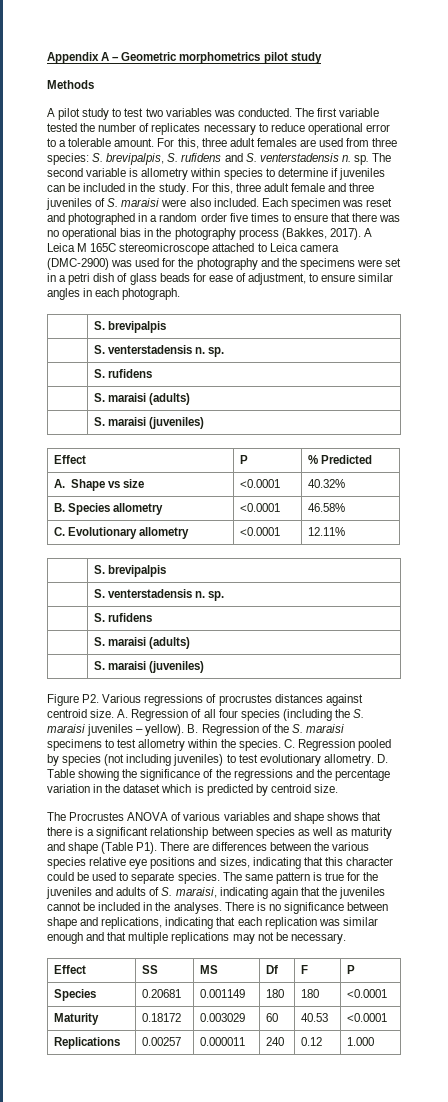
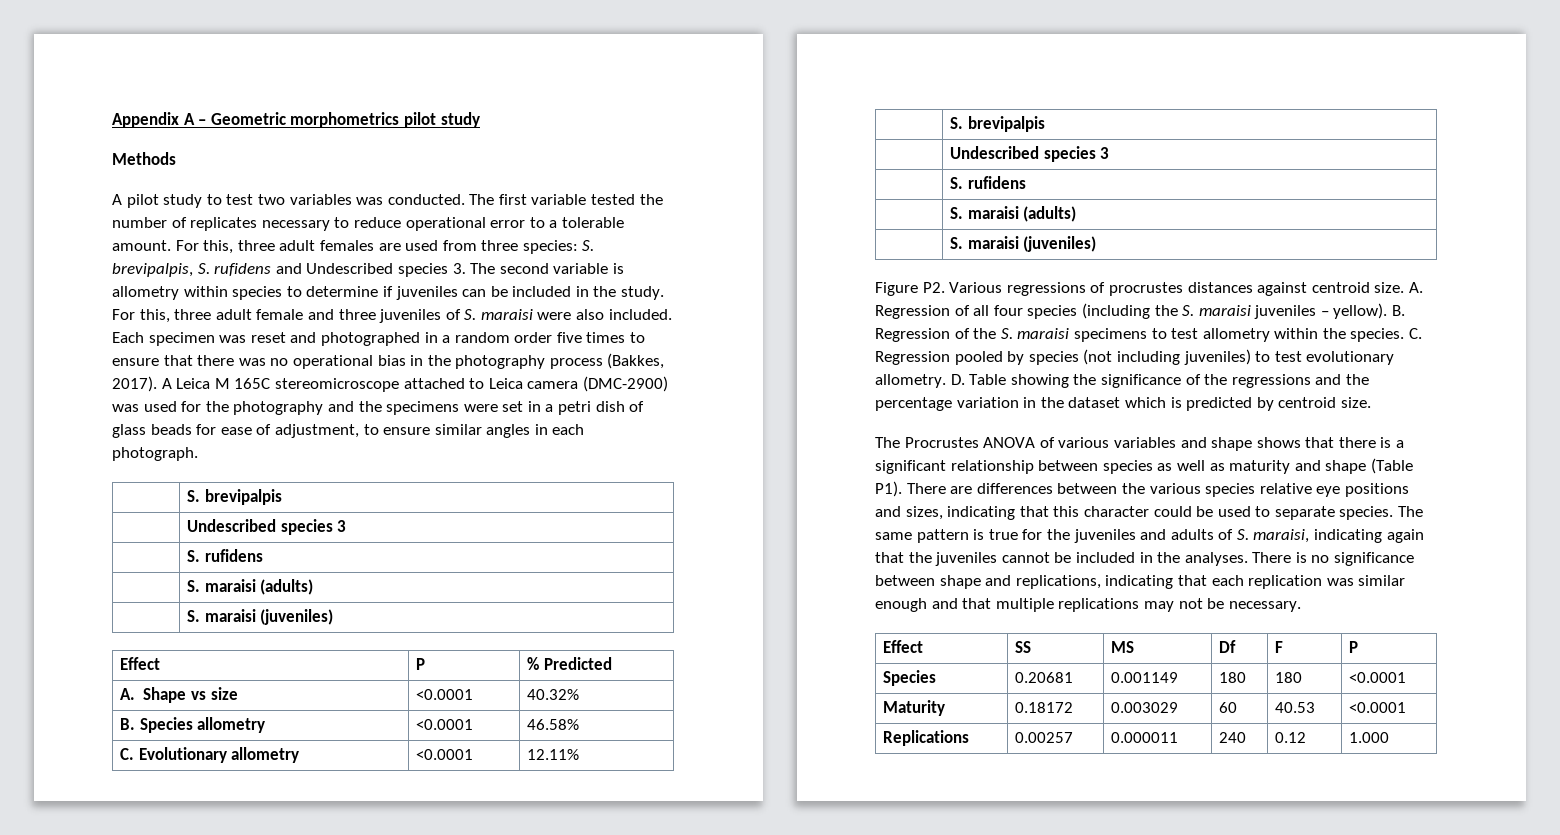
- For this, three adult females are used from three species: S. brevipalpis, S. rufidens and S. venterstadensis n. sp. The second variable is allometry within species to determine if juveniles can be included in the study.
+ For this, three adult females are used from three species: S. brevipalpis, S. rufidens and Undescribed species 3. The second variable is allometry within species to determine if juveniles can be included in the study.
  A Leica M 165C stereomicroscope attached to Leica camera (DMC-2900) was used for the photography and the specimens were set in a petri dish of glass beads for ease of adjustment, to ensure similar angles in each photograph.
  | S. brevipalpis
- | S. venterstadensis n. sp.
+ | Undescribed species 3
  C. Evolutionary allometry | <0.0001 | 12.11%
  | S. brevipalpis
- | S. venterstadensis n. sp.
+ | Undescribed species 3

